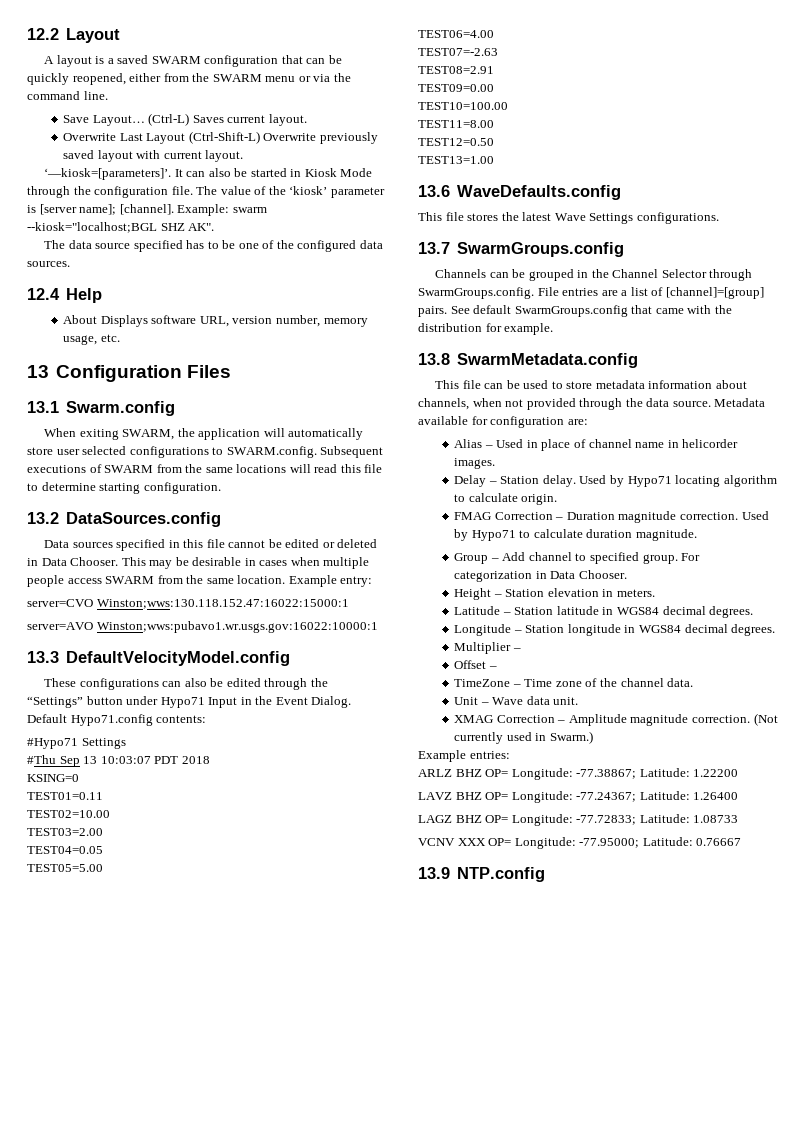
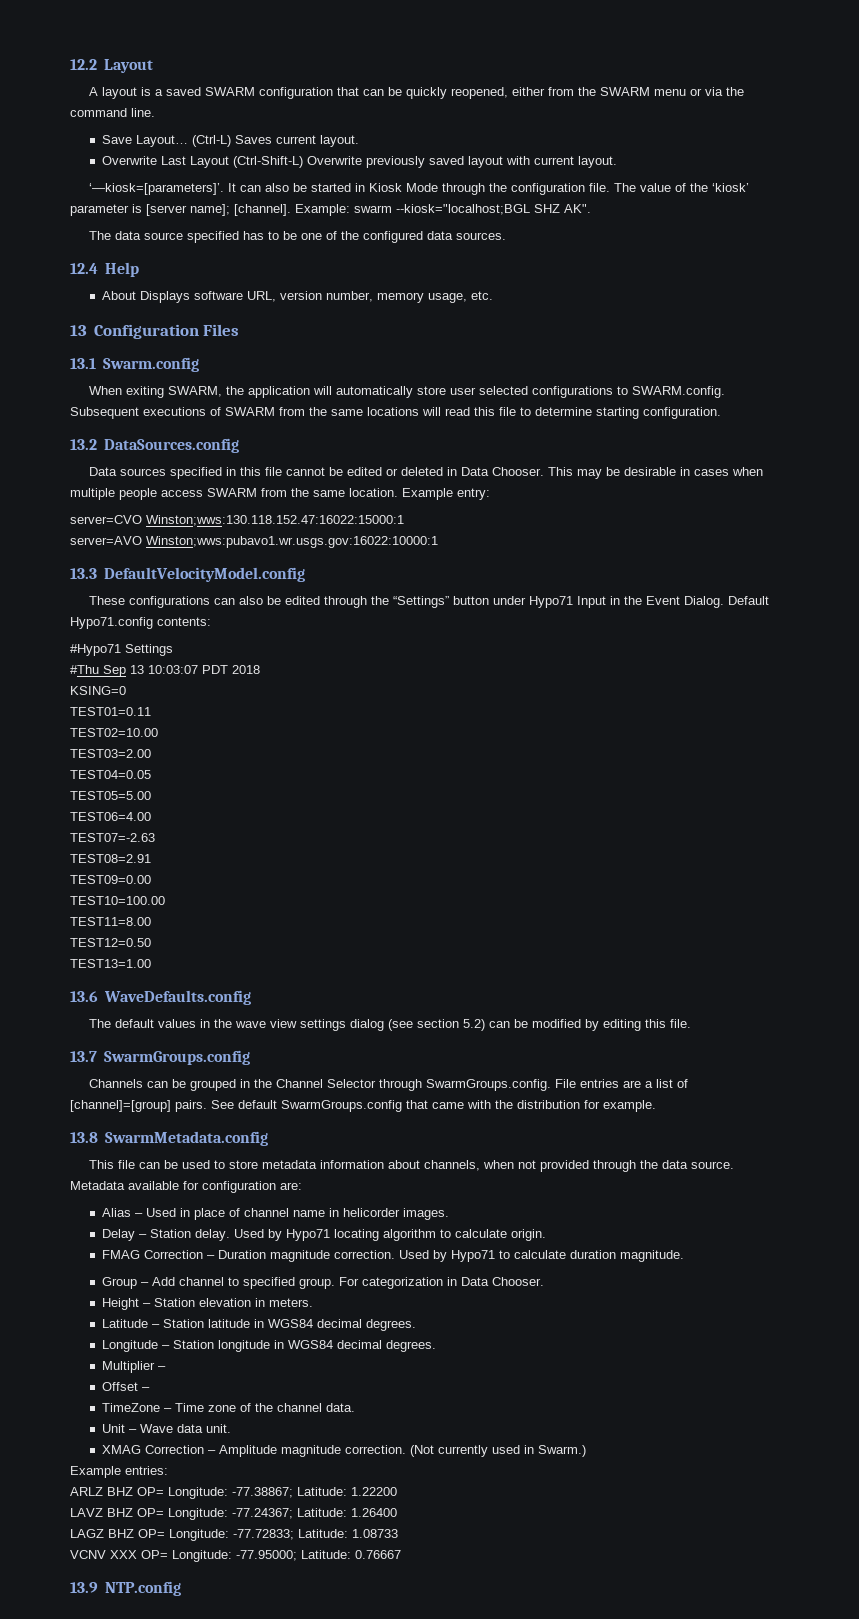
- This file stores the latest Wave Settings configurations.
+ The default values in the wave view settings dialog (see section 5.2) can be modified by editing this file.

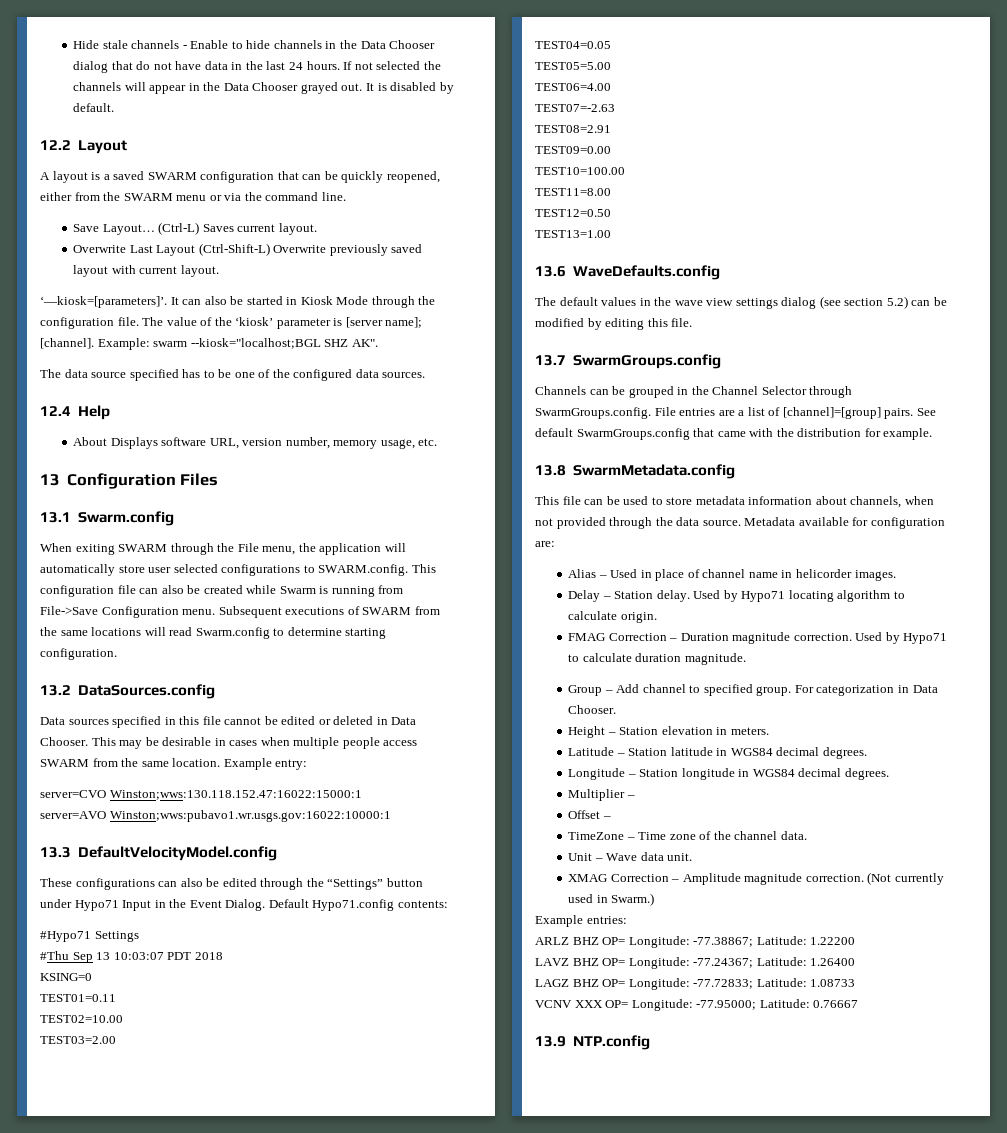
+ Hide stale channels - Enable to hide channels in the Data Chooser dialog that do not have data in the last 24 hours. If not selected the channels will appear in the Data Chooser grayed out. It is disabled by default.
- When exiting SWARM, the application will automatically store user selected configurations to SWARM.config. Subsequent executions of SWARM from the same locations will read this file to determine starting configuration.
+ When exiting SWARM through the File menu, the application will automatically store user selected configurations to SWARM.config. This configuration file can also be created while Swarm is running from File->Save Configuration menu. Subsequent executions of SWARM from the same locations will read Swarm.config to determine starting configuration.

